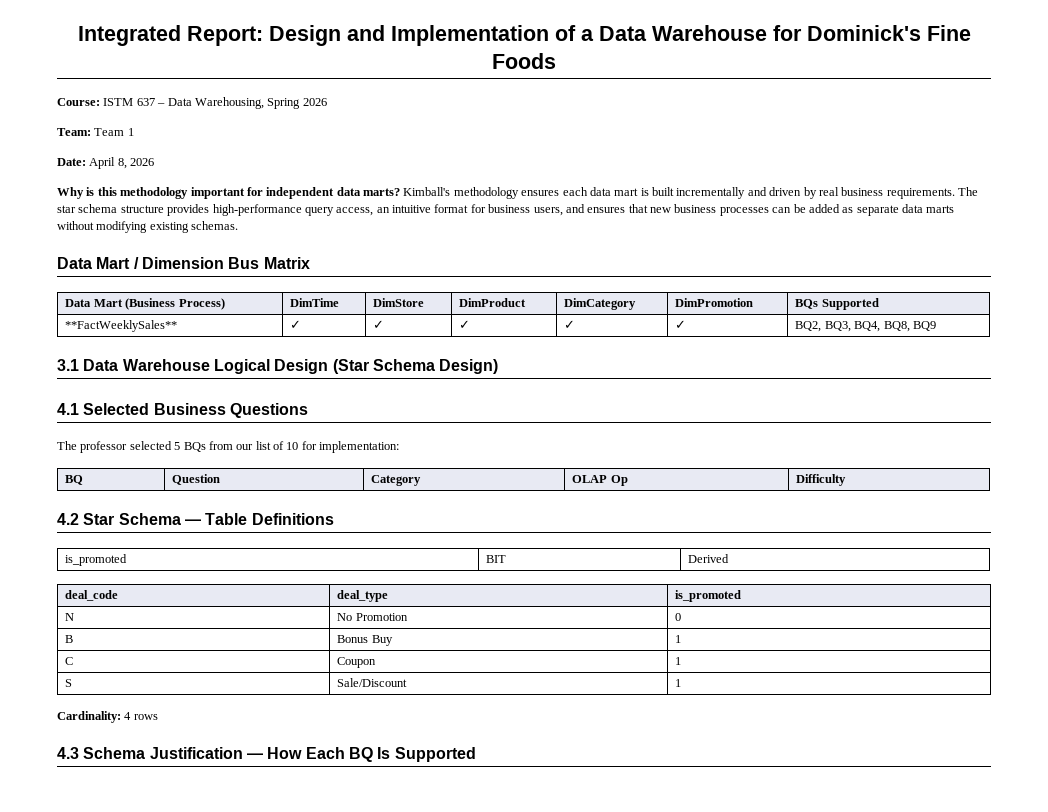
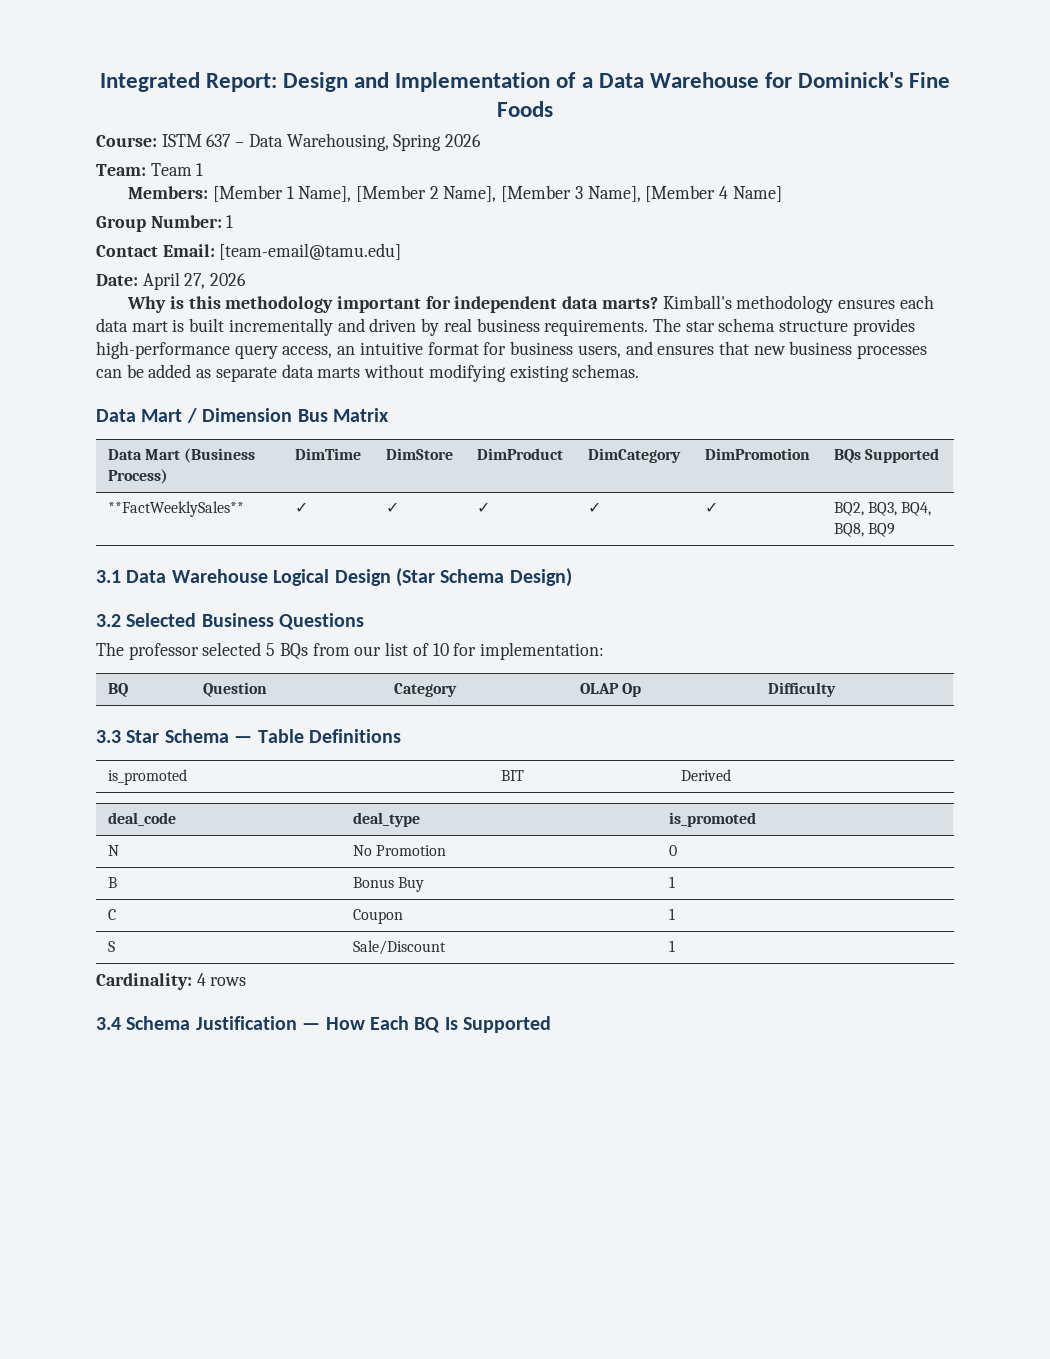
+ Members: [Member 1 Name], [Member 2 Name], [Member 3 Name], [Member 4 Name]
+ Group Number: 1
+ Contact Email: [team-email@tamu.edu]
- Date: April 8, 2026
+ Date: April 27, 2026
- 4.1 Selected Business Questions
+ 3.2 Selected Business Questions
- 4.2 Star Schema — Table Definitions
+ 3.3 Star Schema — Table Definitions
- 4.3 Schema Justification — How Each BQ Is Supported
+ 3.4 Schema Justification — How Each BQ Is Supported

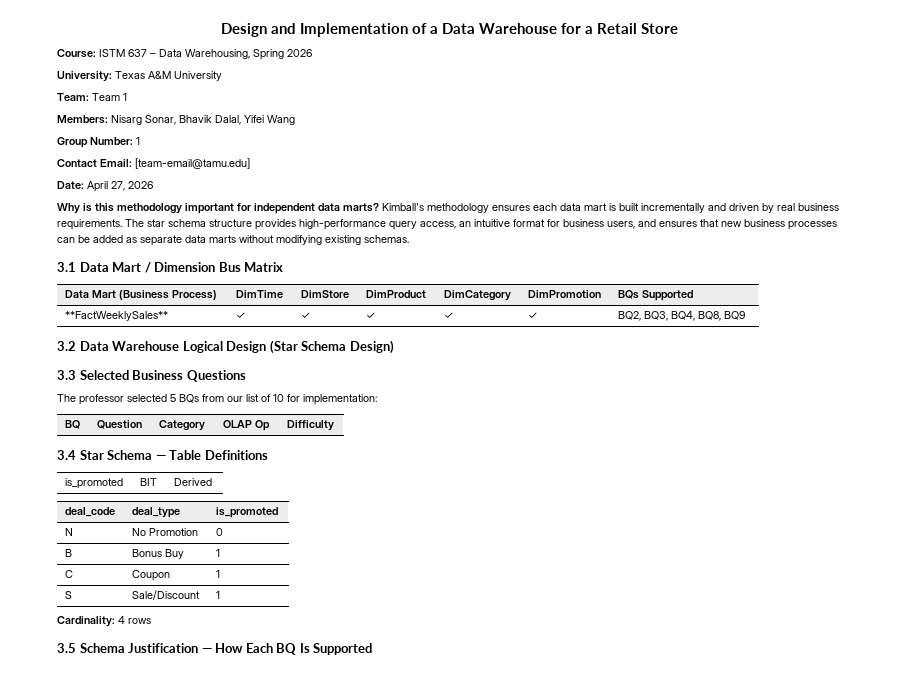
- Integrated Report: Design and Implementation of a Data Warehouse for Dominick's Fine Foods
+ Design and Implementation of a Data Warehouse for a Retail Store
+ University: Texas A&M University
- Members: [Member 1 Name], [Member 2 Name], [Member 3 Name], [Member 4 Name]
+ Members: Nisarg Sonar, Bhavik Dalal, Yifei Wang
- Data Mart / Dimension Bus Matrix
+ 3.1 Data Mart / Dimension Bus Matrix
- 3.1 Data Warehouse Logical Design (Star Schema Design)
+ 3.2 Data Warehouse Logical Design (Star Schema Design)
- 3.2 Selected Business Questions
+ 3.3 Selected Business Questions
- 3.3 Star Schema — Table Definitions
+ 3.4 Star Schema — Table Definitions
- 3.4 Schema Justification — How Each BQ Is Supported
+ 3.5 Schema Justification — How Each BQ Is Supported

